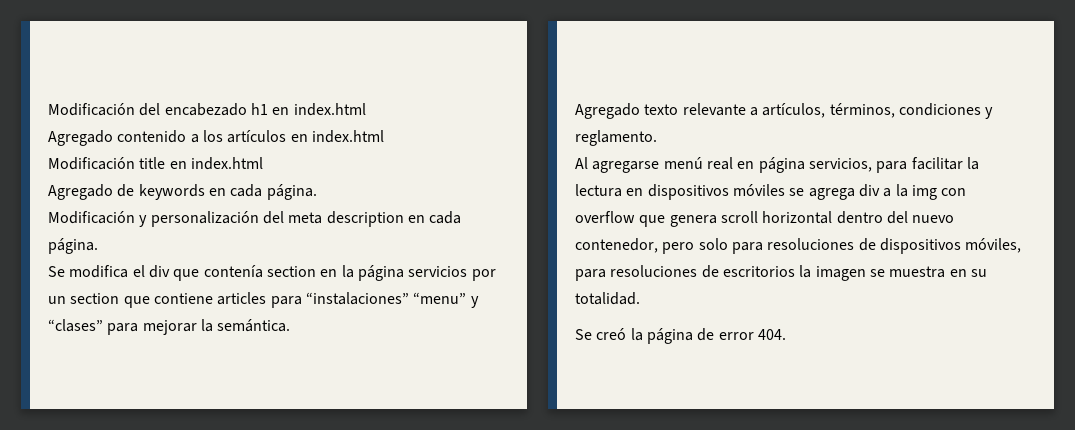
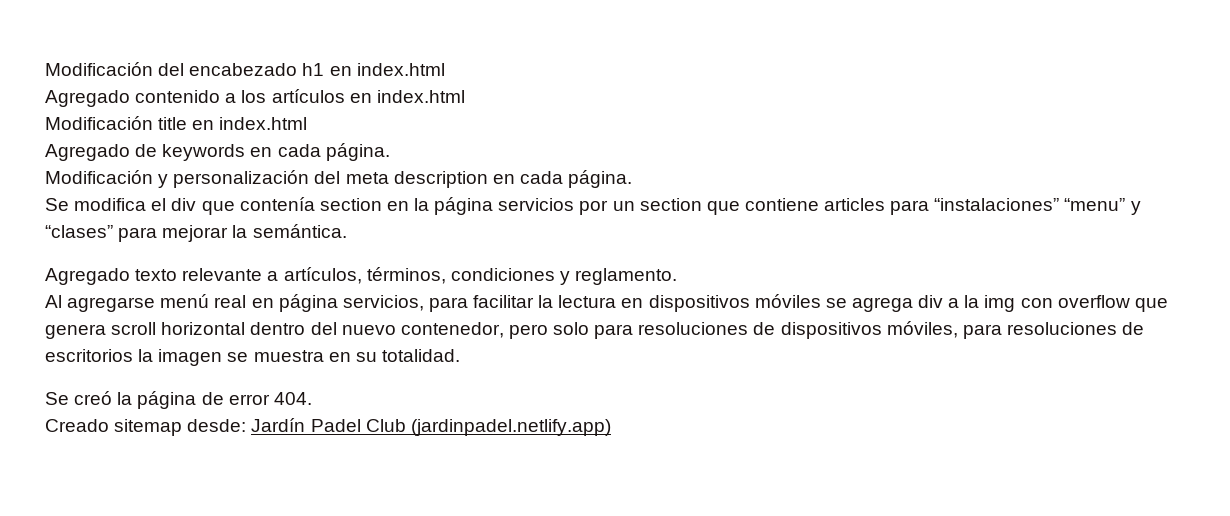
+ Creado sitemap desde: Jardín Padel Club (jardinpadel.netlify.app)

